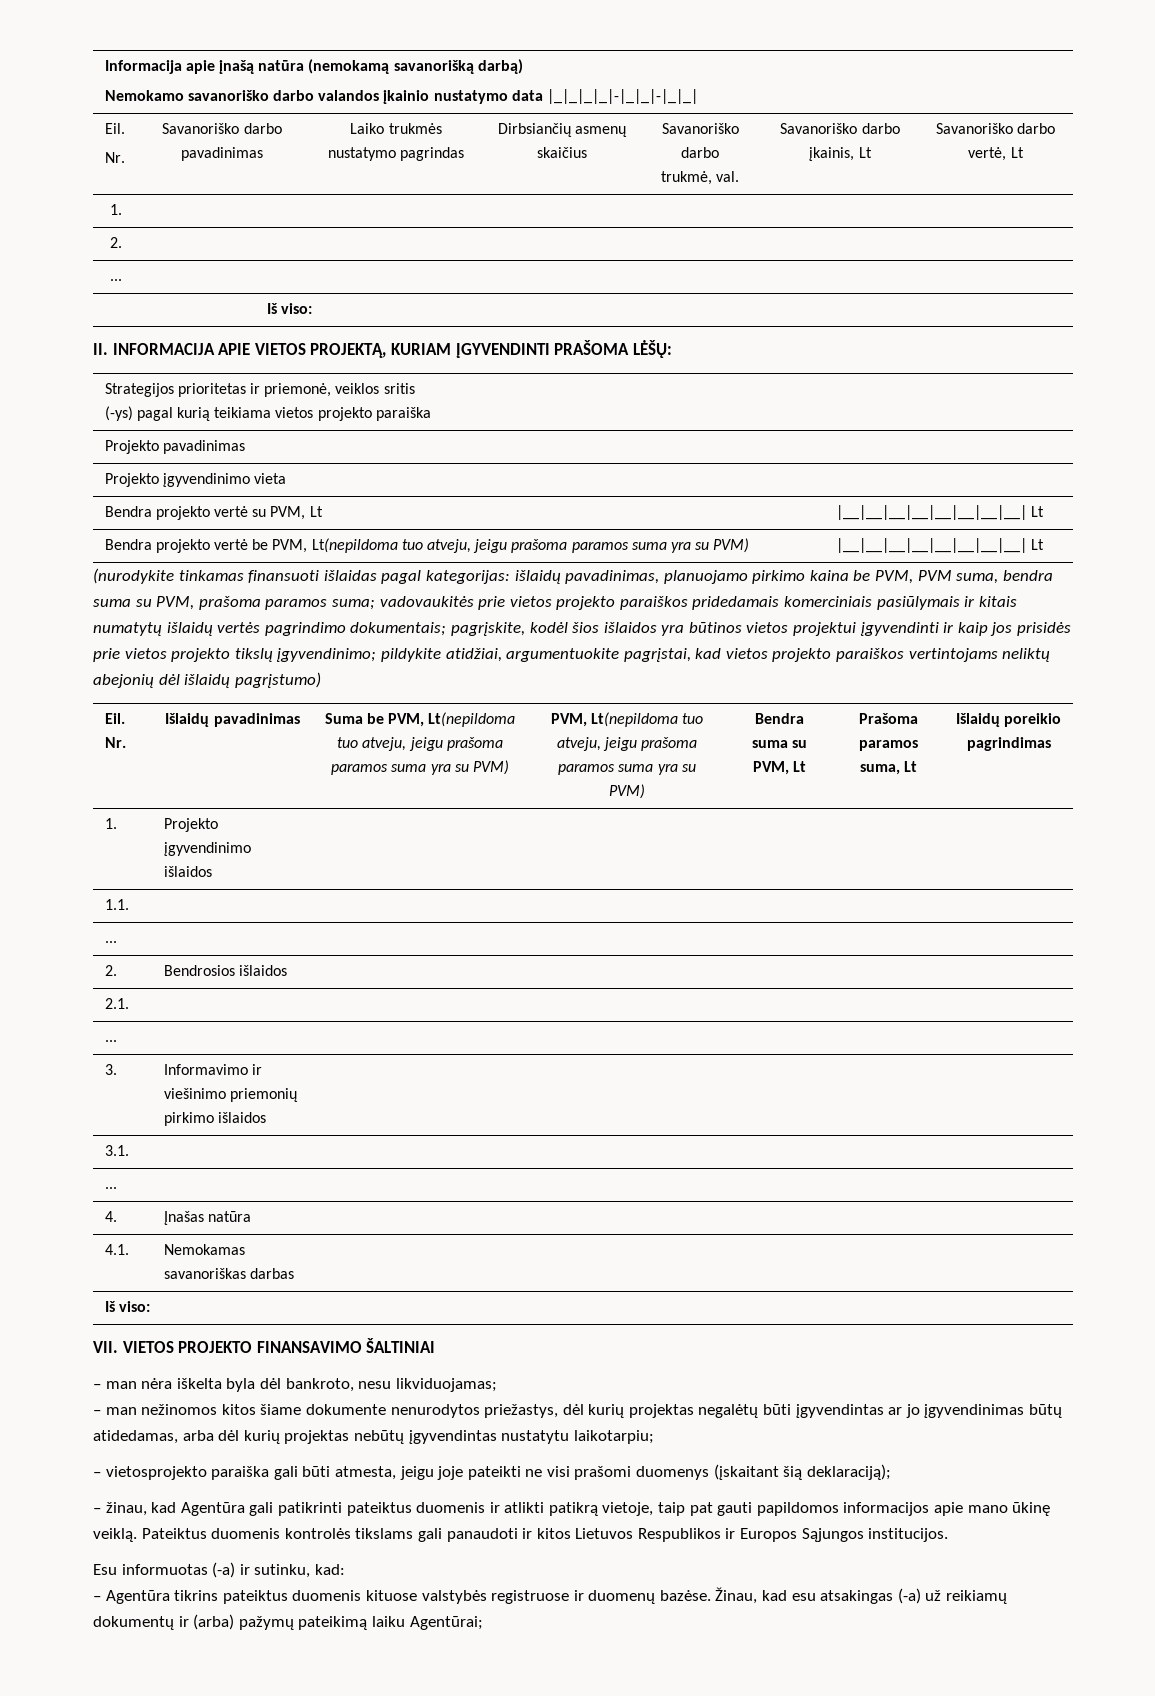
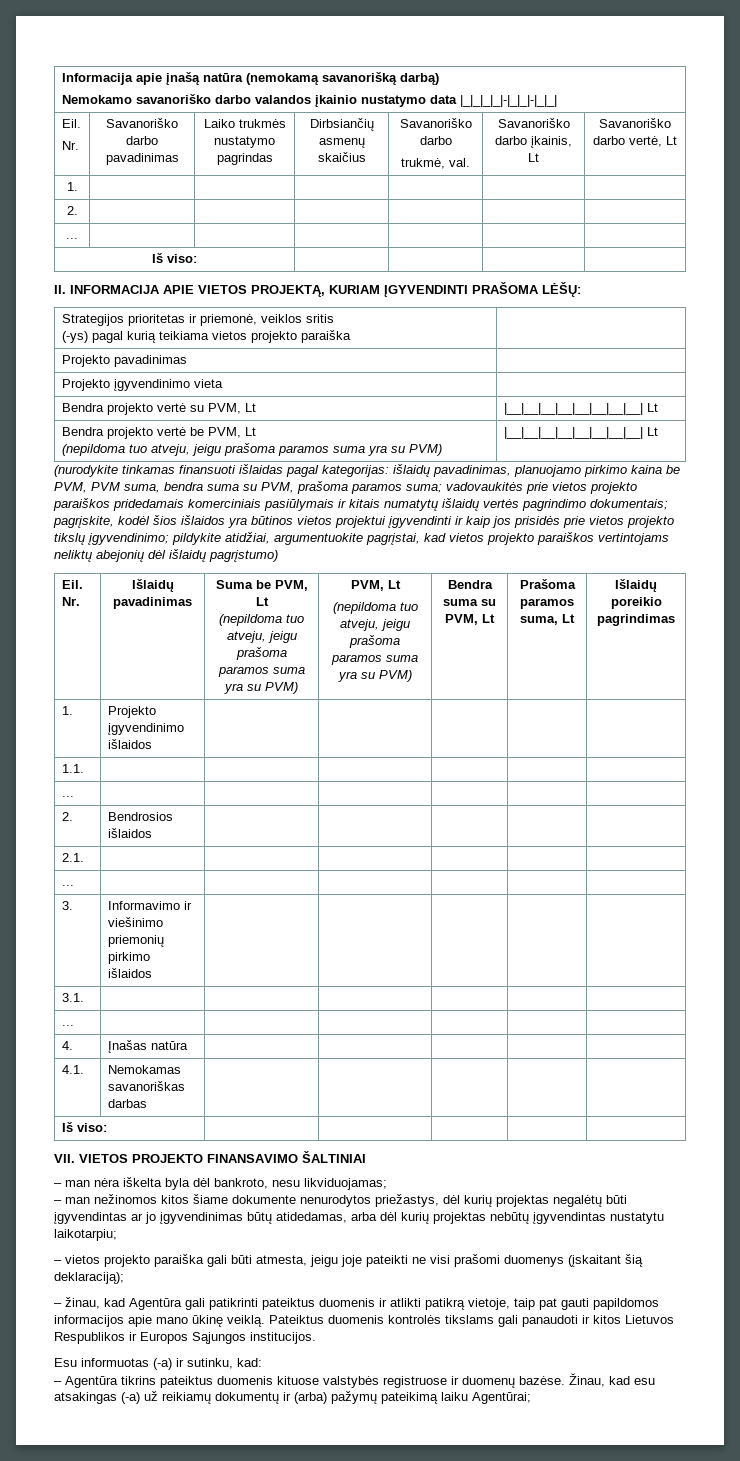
- Bendra projekto vertė be PVM, Lt(nepildoma tuo atveju, jeigu prašoma paramos suma yra su PVM) | |__|__|__|__|__|__|__|__| Lt
+ Bendra projekto vertė be PVM, Lt
+ (nepildoma tuo atveju, jeigu prašoma paramos suma yra su PVM) | |__|__|__|__|__|__|__|__| Lt
- Suma be PVM, Lt(nepildoma tuo atveju, jeigu prašoma paramos suma yra su PVM) | PVM, Lt(nepildoma tuo atveju, jeigu prašoma paramos suma yra su PVM)
+ Suma be PVM, Lt
+ (nepildoma tuo atveju, jeigu prašoma paramos suma yra su PVM) | PVM, Lt
+ (nepildoma tuo atveju, jeigu prašoma paramos suma yra su PVM)
- – vietosprojekto paraiška gali būti atmesta, jeigu joje pateikti ne visi prašomi duomenys (įskaitant šią deklaraciją);
+ – vietos projekto paraiška gali būti atmesta, jeigu joje pateikti ne visi prašomi duomenys (įskaitant šią deklaraciją);

